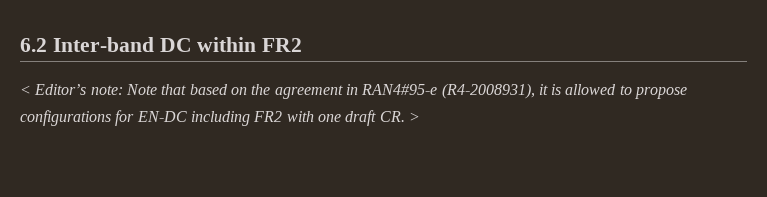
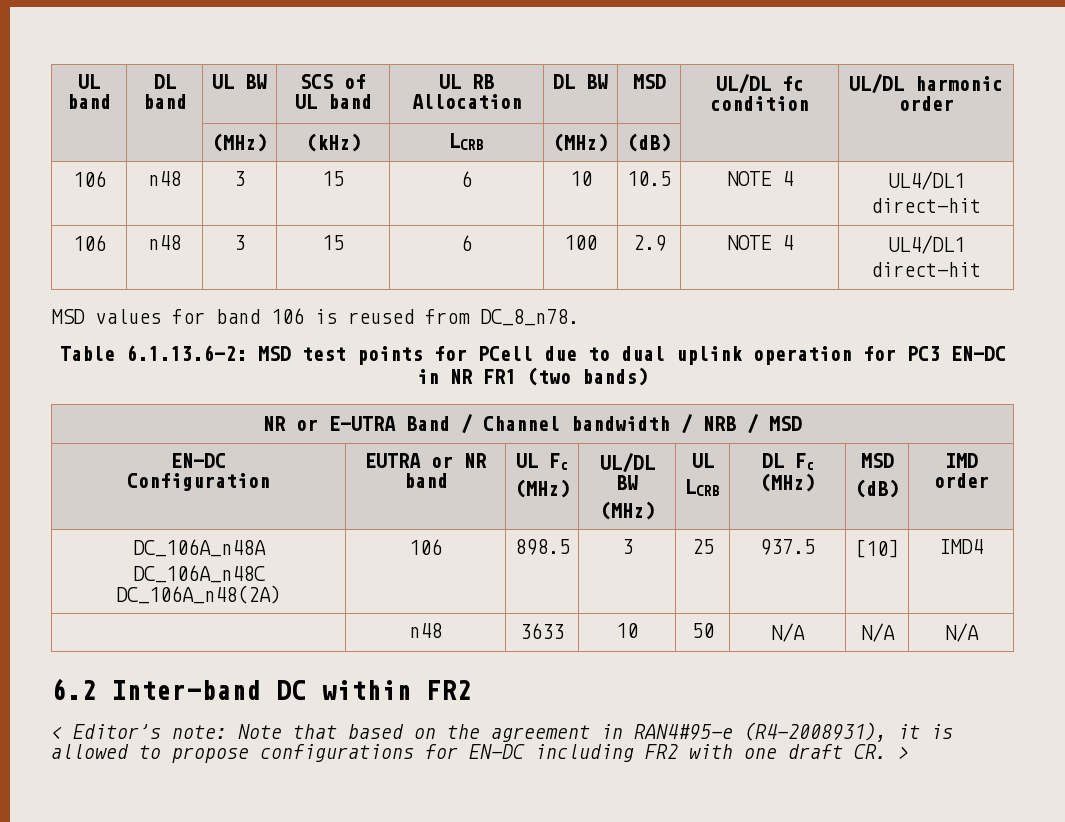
+ UL band | DL band | UL BW | SCS of UL band | UL RB Allocation | DL BW | MSD | UL/DL fc condition | UL/DL harmonic order
+ | | (MHz) | (kHz) | LCRB | (MHz) | (dB) | |
+ 106 | n48 | 3 | 15 | 6 | 10 | 10.5 | NOTE 4 | UL4/DL1
+ direct-hit
+ 106 | n48 | 3 | 15 | 6 | 100 | 2.9 | NOTE 4 | UL4/DL1
+ direct-hit
+ MSD values for band 106 is reused from DC_8_n78.
+ Table 6.1.13.6-2: MSD test points for PCell due to dual uplink operation for PC3 EN-DC in NR FR1 (two bands)
+ NR or E-UTRA Band / Channel bandwidth / NRB / MSD
+ EN-DC
+ Configuration | EUTRA or NR band | UL Fc
+ (MHz) | UL/DL BW
+ (MHz) | UL
+ LCRB | DL Fc (MHz) | MSD
+ (dB) | IMD order
+ DC_106A_n48A
+ DC_106A_n48C DC_106A_n48(2A) | 106 | 898.5 | 3 | 25 | 937.5 | [10] | IMD4
+ | n48 | 3633 | 10 | 50 | N/A | N/A | N/A

